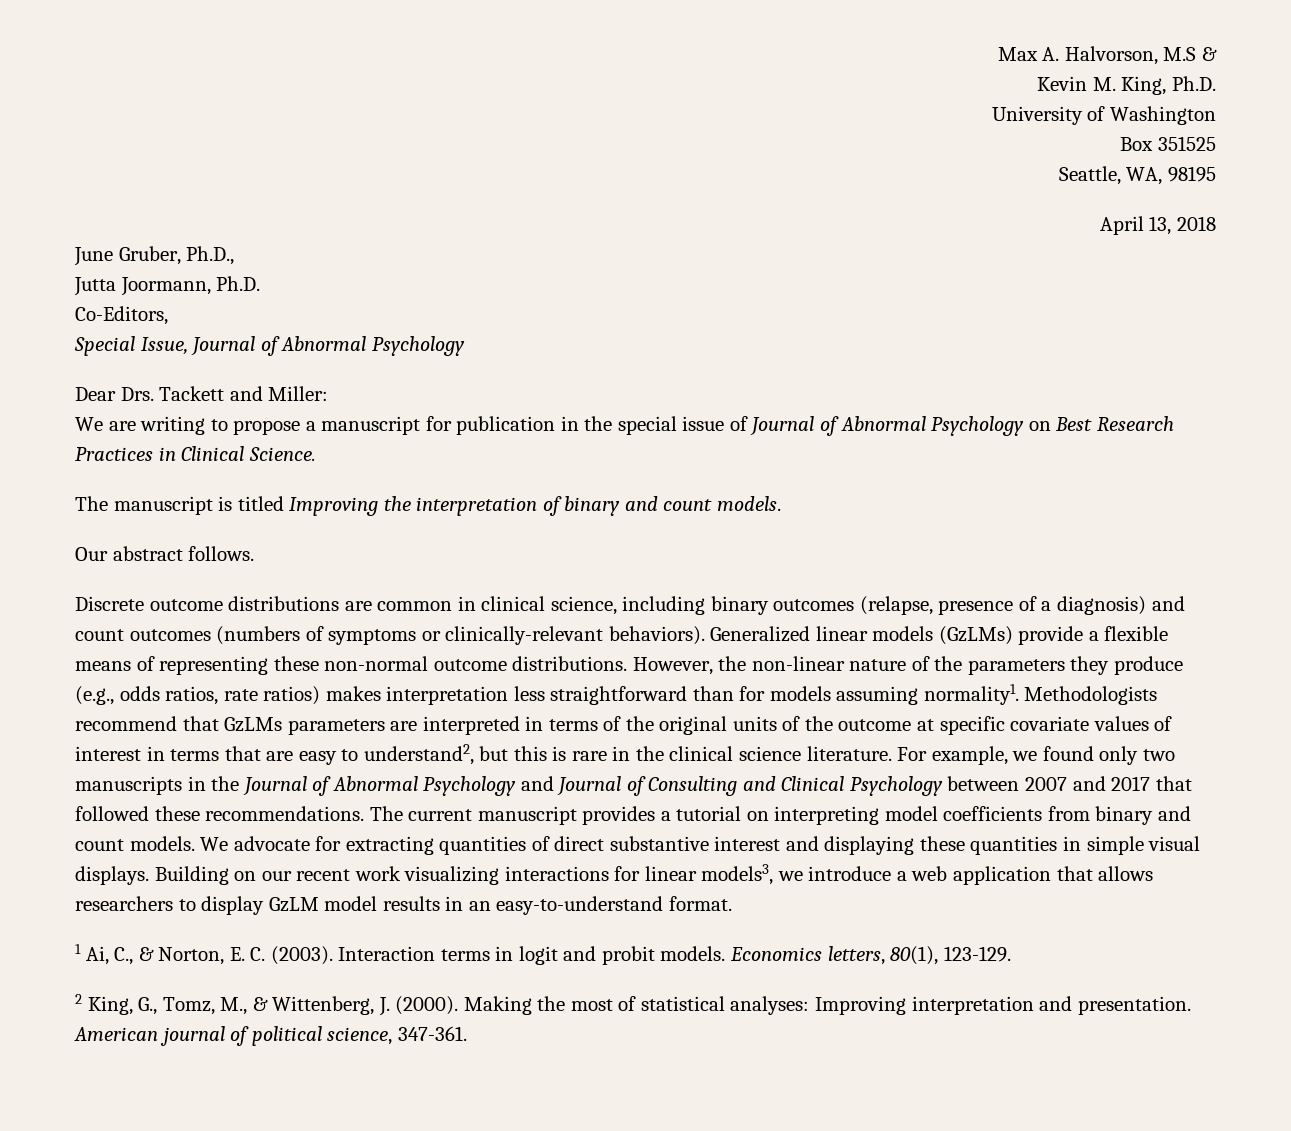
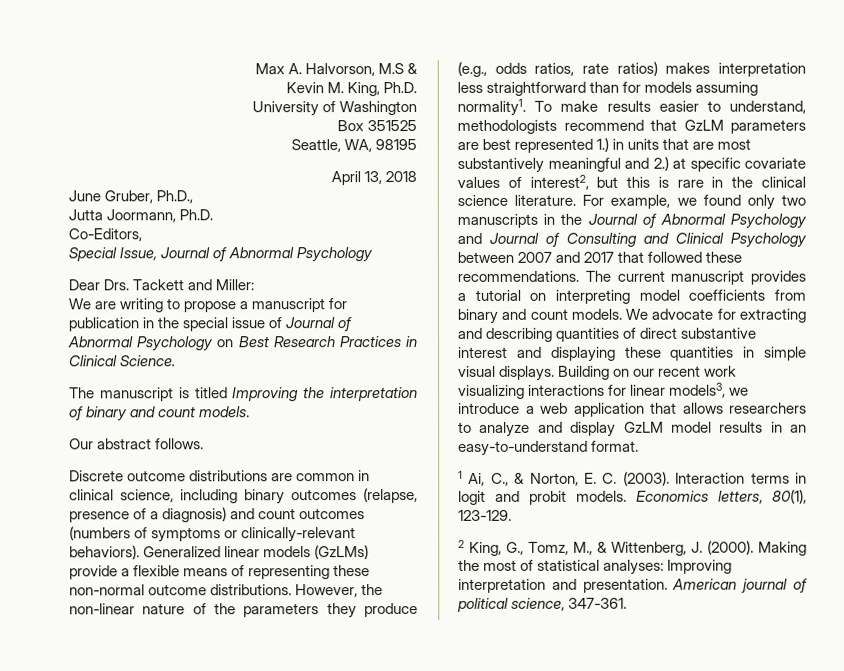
- Methodologists recommend that GzLMs parameters are interpreted in terms of the original units of the outcome at specific covariate values of interest in terms that are easy to understand2, but this is rare in the clinical science literature.
+ To make results easier to understand, methodologists recommend that GzLM parameters are best represented 1.) in units that are most substantively meaningful and 2.) at specific covariate values of interest2, but this is rare in the clinical science literature.
- We advocate for extracting quantities of direct substantive interest and displaying these quantities in simple visual displays.
+ We advocate for extracting and describing quantities of direct substantive interest and displaying these quantities in simple visual displays.
- Building on our recent work visualizing interactions for linear models3, we introduce a web application that allows researchers to display GzLM model results in an easy-to-understand format.
+ Building on our recent work visualizing interactions for linear models3, we introduce a web application that allows researchers to analyze and display GzLM model results in an easy-to-understand format.

